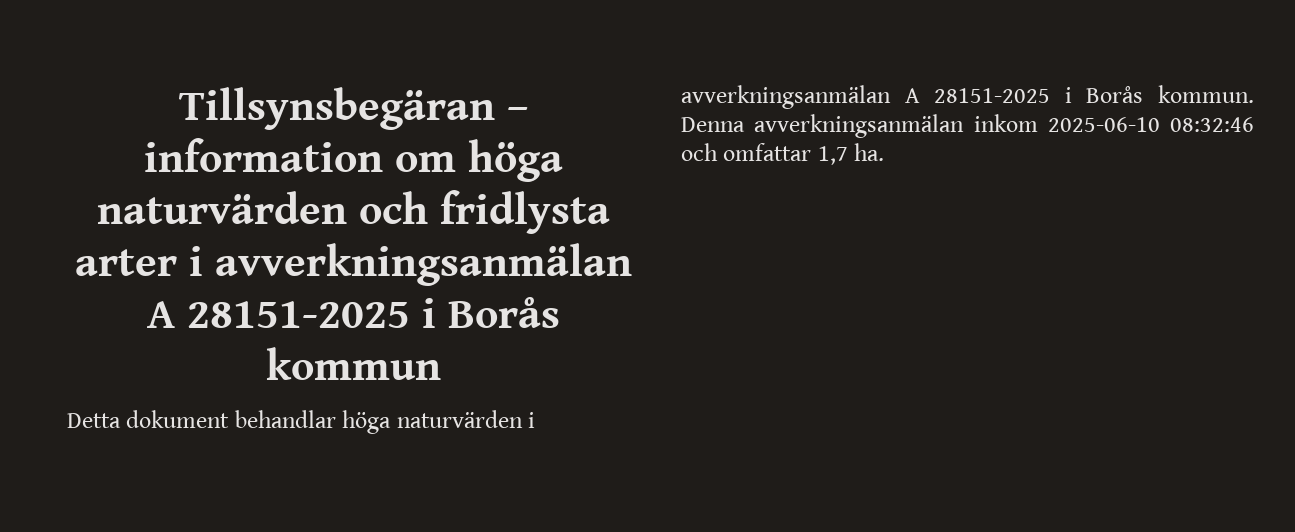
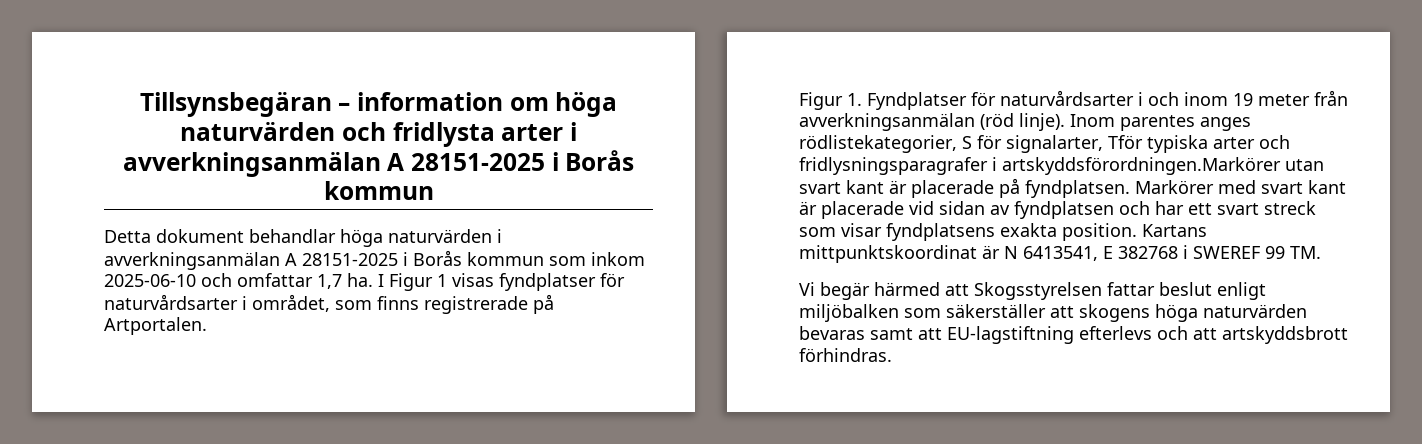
- Detta dokument behandlar höga naturvärden i avverkningsanmälan A 28151-2025 i Borås kommun. Denna avverkningsanmälan inkom 2025-06-10 08:32:46 och omfattar 1,7 ha.
+ Detta dokument behandlar höga naturvärden i avverkningsanmälan A 28151-2025 i Borås kommun som inkom 2025-06-10 och omfattar 1,7 ha.
+ I Figur 1 visas fyndplatser för naturvårdsarter i området, som finns registrerade på Artportalen.
+ Figur 1. Fyndplatser för naturvårdsarter i och inom 19 meter från avverkningsanmälan (röd linje). Inom parentes anges rödlistekategorier, S för signalarter, Tför typiska arter och fridlysningsparagrafer i artskyddsförordningen.Markörer utan svart kant är placerade på fyndplatsen. Markörer med svart kant är placerade vid sidan av fyndplatsen och har ett svart streck som visar fyndplatsens exakta position. Kartans mittpunktskoordinat är N 6413541, E 382768 i SWEREF 99 TM.
+ Vi begär härmed att Skogsstyrelsen fattar beslut enligt miljöbalken som säkerställer att skogens höga naturvärden bevaras samt att EU-lagstiftning efterlevs och att artskyddsbrott förhindras.

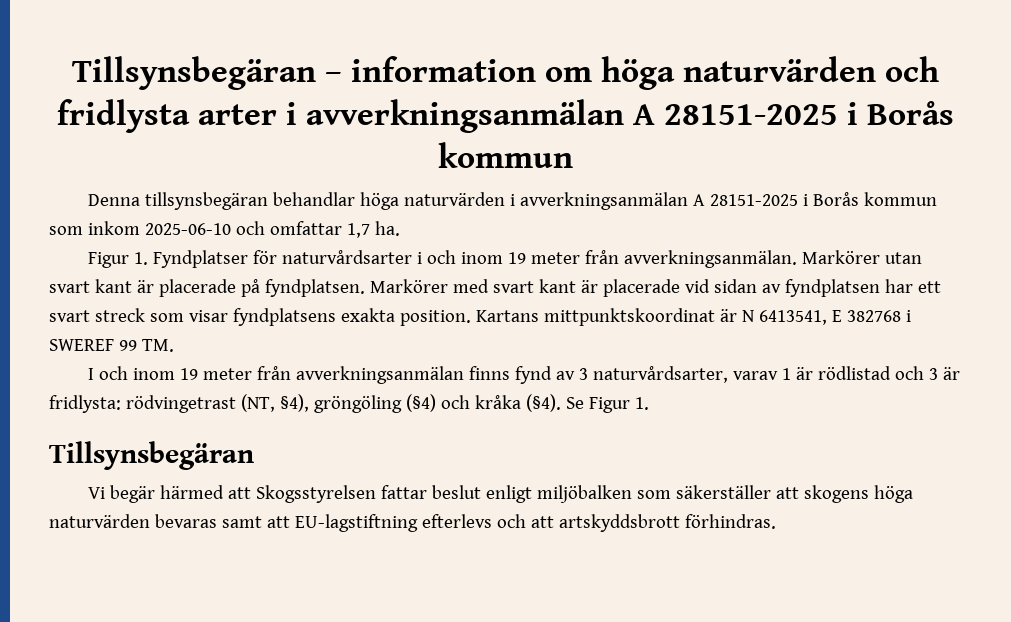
- Detta dokument behandlar höga naturvärden i avverkningsanmälan A 28151-2025 i Borås kommun som inkom 2025-06-10 och omfattar 1,7 ha. I Figur 1 visas fyndplatser för naturvårdsarter i området, som finns registrerade på Artportalen.
+ Denna tillsynsbegäran behandlar höga naturvärden i avverkningsanmälan A 28151-2025 i Borås kommun som inkom 2025-06-10 och omfattar 1,7 ha.
- Figur 1. Fyndplatser för naturvårdsarter i och inom 19 meter från avverkningsanmälan (röd linje). Inom parentes anges rödlistekategorier, S för signalarter, Tför typiska arter och fridlysningsparagrafer i artskyddsförordningen.Markörer utan svart kant är placerade på fyndplatsen.
+ Figur 1. Fyndplatser för naturvårdsarter i och inom 19 meter från avverkningsanmälan. Markörer utan svart kant är placerade på fyndplatsen.
- Markörer med svart kant är placerade vid sidan av fyndplatsen och har ett svart streck som visar fyndplatsens exakta position.
+ Markörer med svart kant är placerade vid sidan av fyndplatsen har ett svart streck som visar fyndplatsens exakta position.
+ I och inom 19 meter från avverkningsanmälan finns fynd av 3 naturvårdsarter, varav 1 är rödlistad och 3 är fridlysta: rödvingetrast (NT, §4), gröngöling (§4) och kråka (§4). Se Figur 1.
+ Tillsynsbegäran

